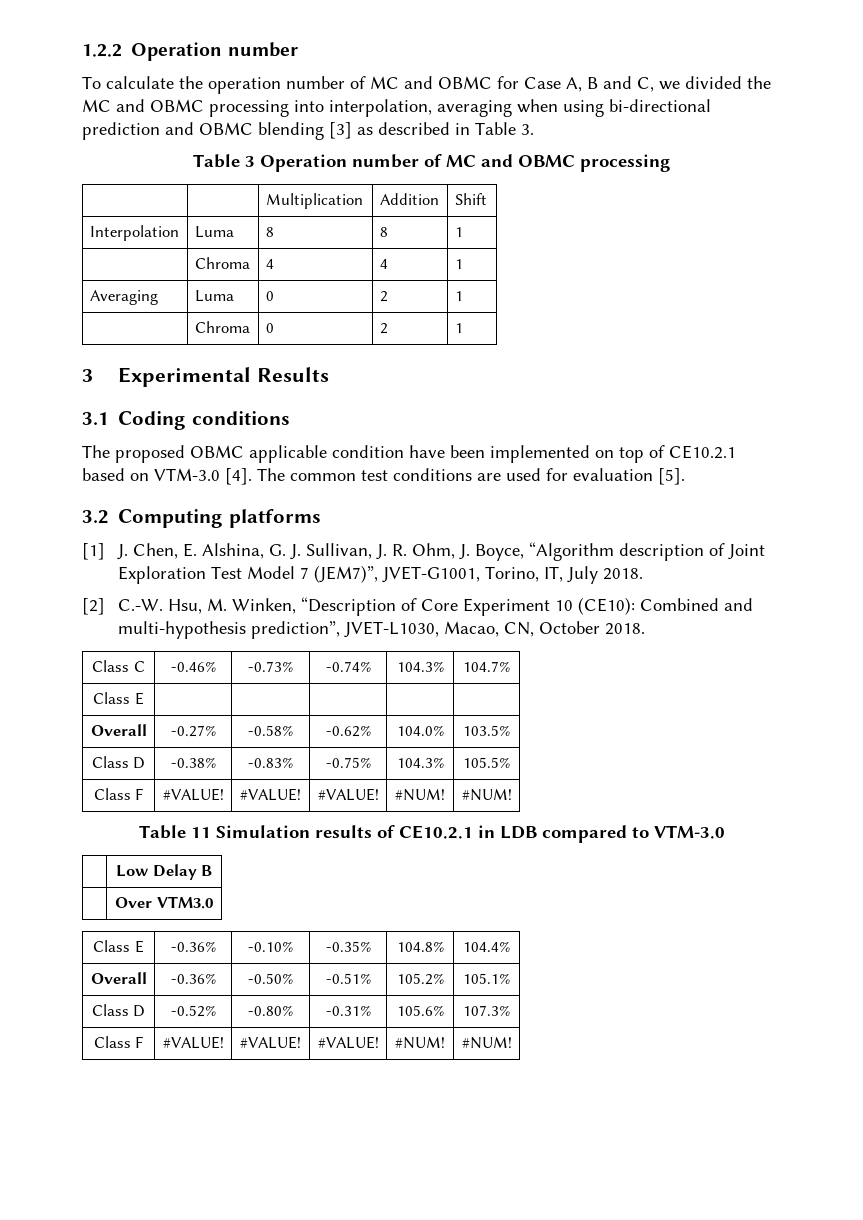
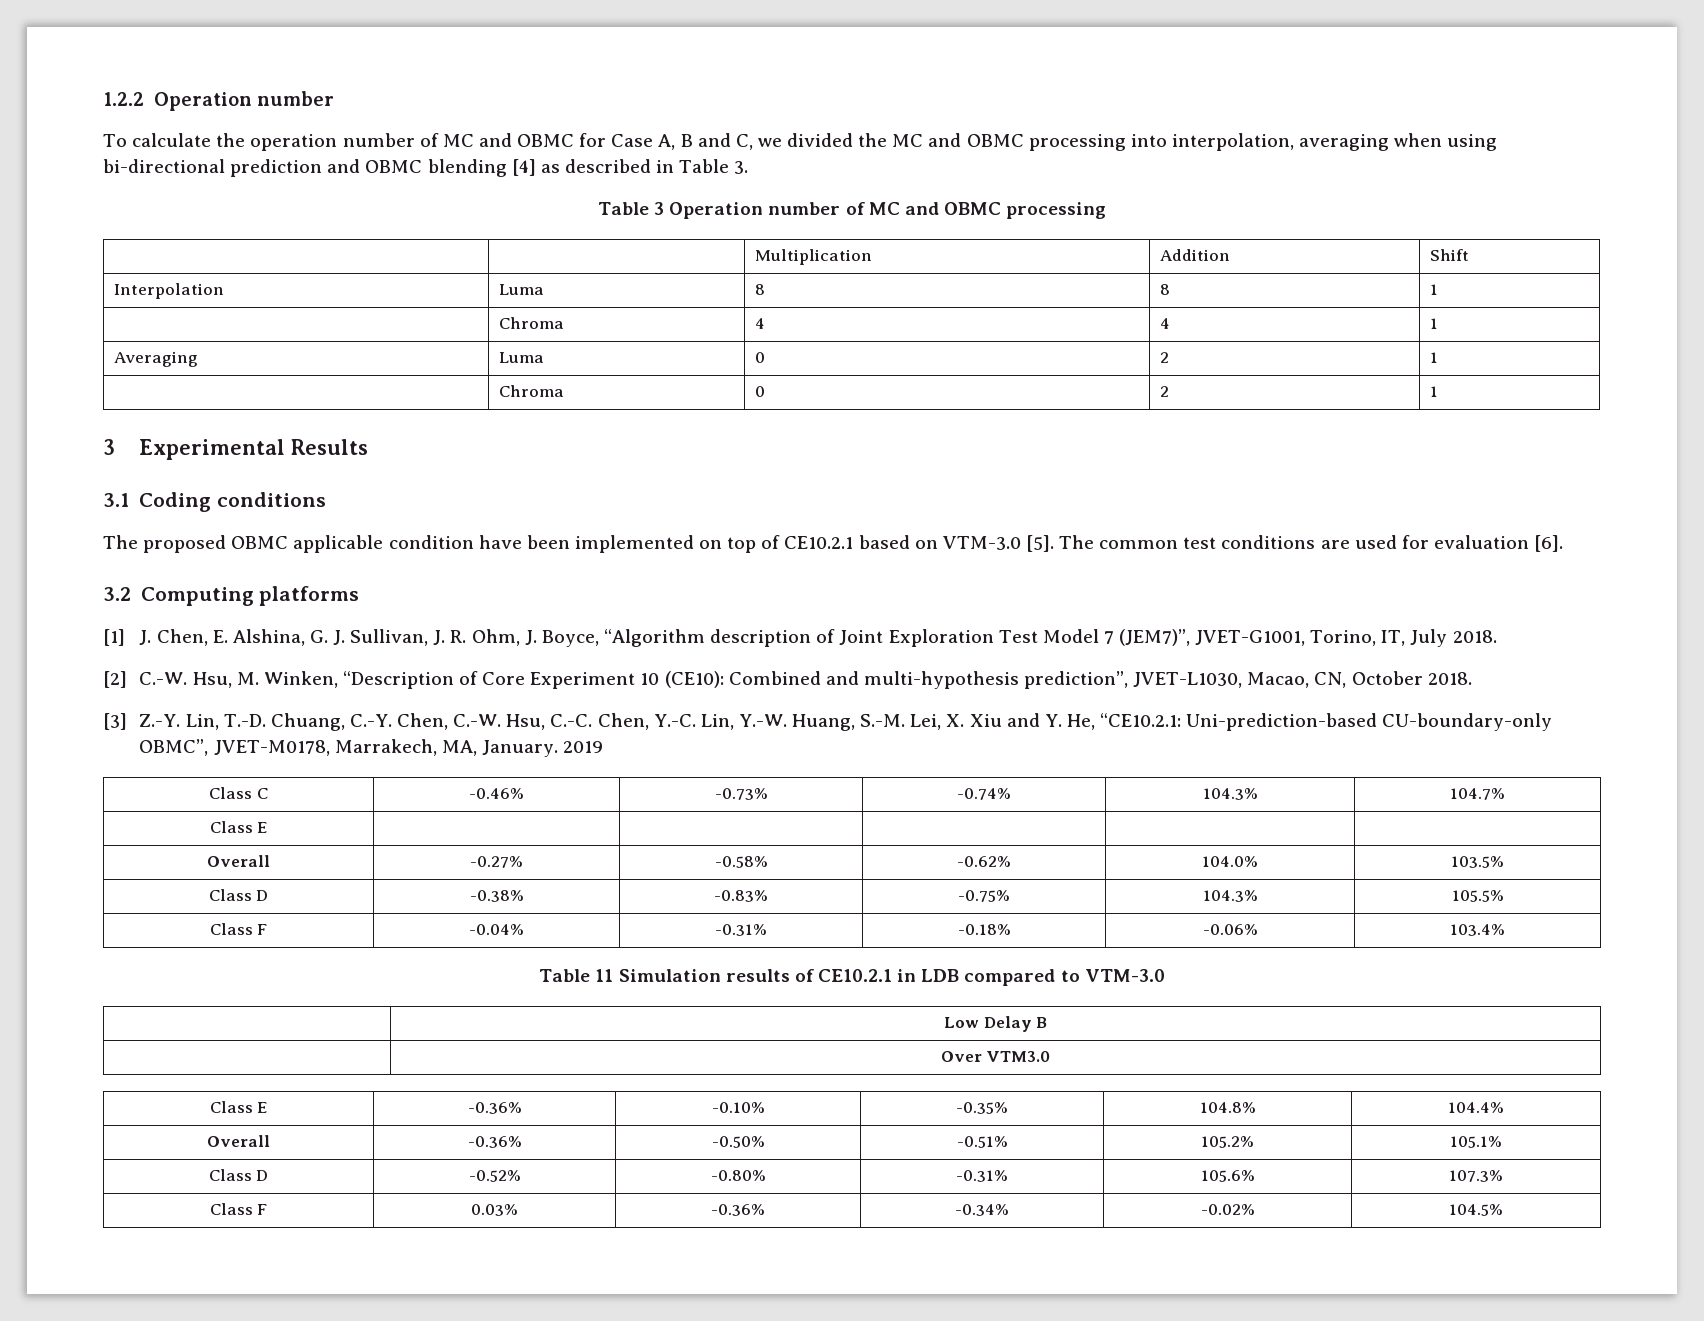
- To calculate the operation number of MC and OBMC for Case A, B and C, we divided the MC and OBMC processing into interpolation, averaging when using bi-directional prediction and OBMC blending [3] as described in Table 3.
+ To calculate the operation number of MC and OBMC for Case A, B and C, we divided the MC and OBMC processing into interpolation, averaging when using bi-directional prediction and OBMC blending [4] as described in Table 3.
- The proposed OBMC applicable condition have been implemented on top of CE10.2.1 based on VTM-3.0 [4].
+ The proposed OBMC applicable condition have been implemented on top of CE10.2.1 based on VTM-3.0 [5].
- The common test conditions are used for evaluation [5].
+ The common test conditions are used for evaluation [6].
+ [3] Z.-Y. Lin, T.-D. Chuang, C.-Y. Chen, C.-W. Hsu, C.-C. Chen, Y.-C. Lin, Y.-W. Huang, S.-M. Lei, X. Xiu and Y. He, “CE10.2.1: Uni-prediction-based CU-boundary-only OBMC”, JVET-M0178, Marrakech, MA, January. 2019
  Class D | -0.38% | -0.83% | -0.75% | 104.3% | 105.5%
- Class F | #VALUE! | #VALUE! | #VALUE! | #NUM! | #NUM!
+ Class F | -0.04% | -0.31% | -0.18% | -0.06% | 103.4%
  Class D | -0.52% | -0.80% | -0.31% | 105.6% | 107.3%
- Class F | #VALUE! | #VALUE! | #VALUE! | #NUM! | #NUM!
+ Class F | 0.03% | -0.36% | -0.34% | -0.02% | 104.5%

